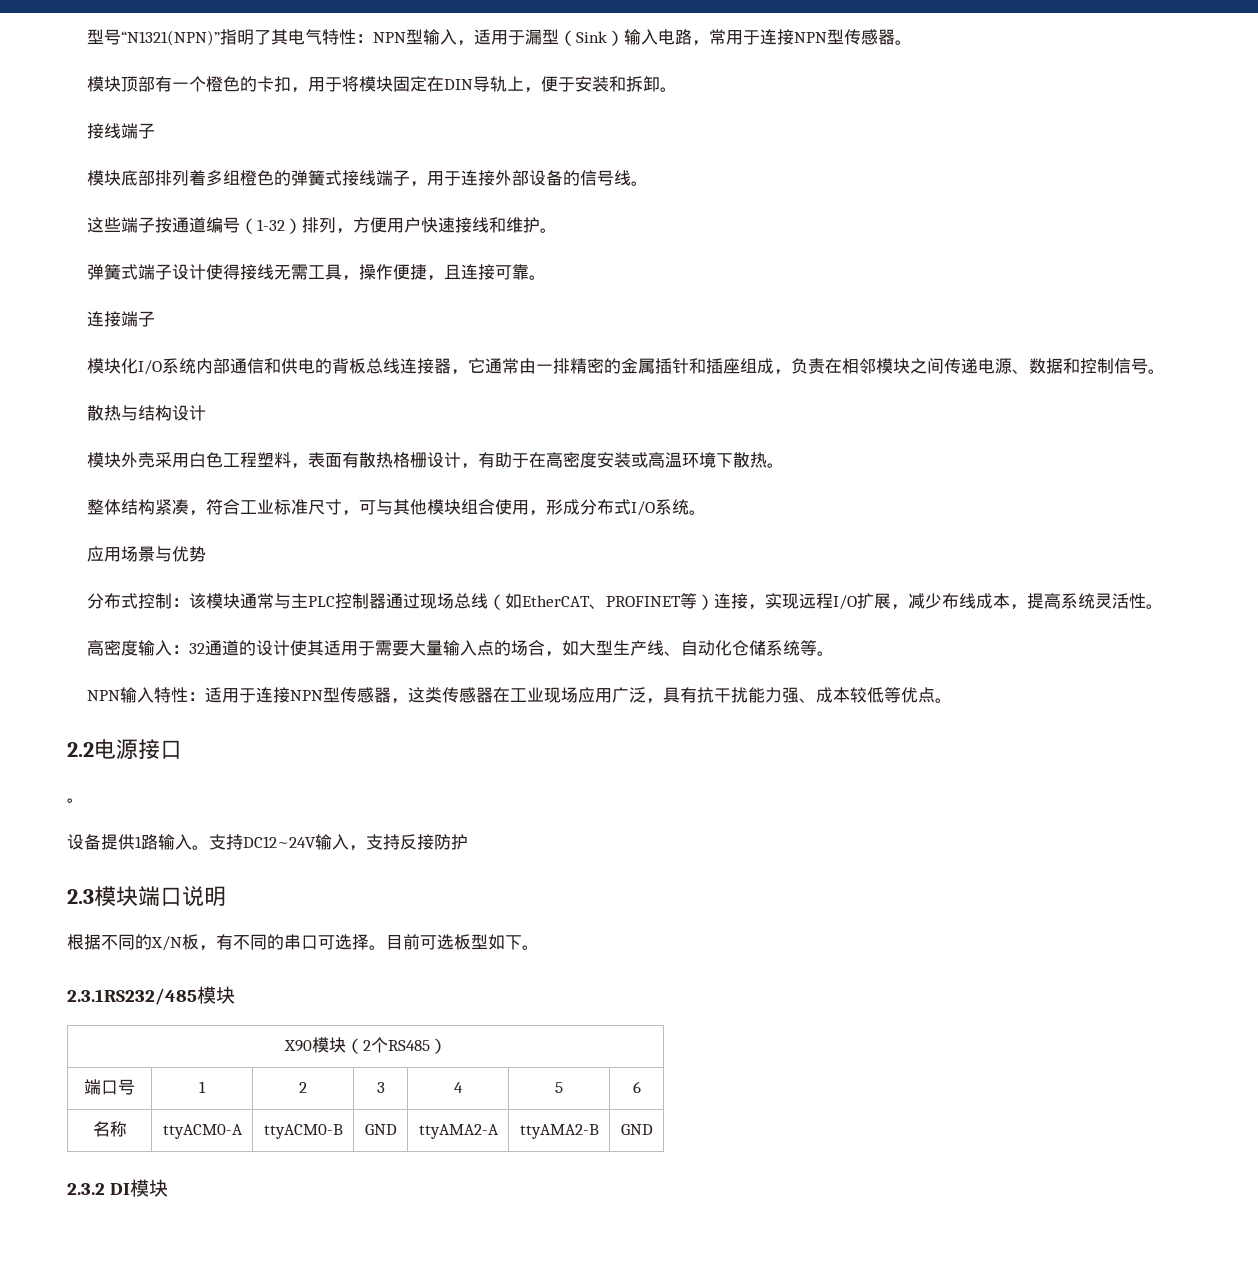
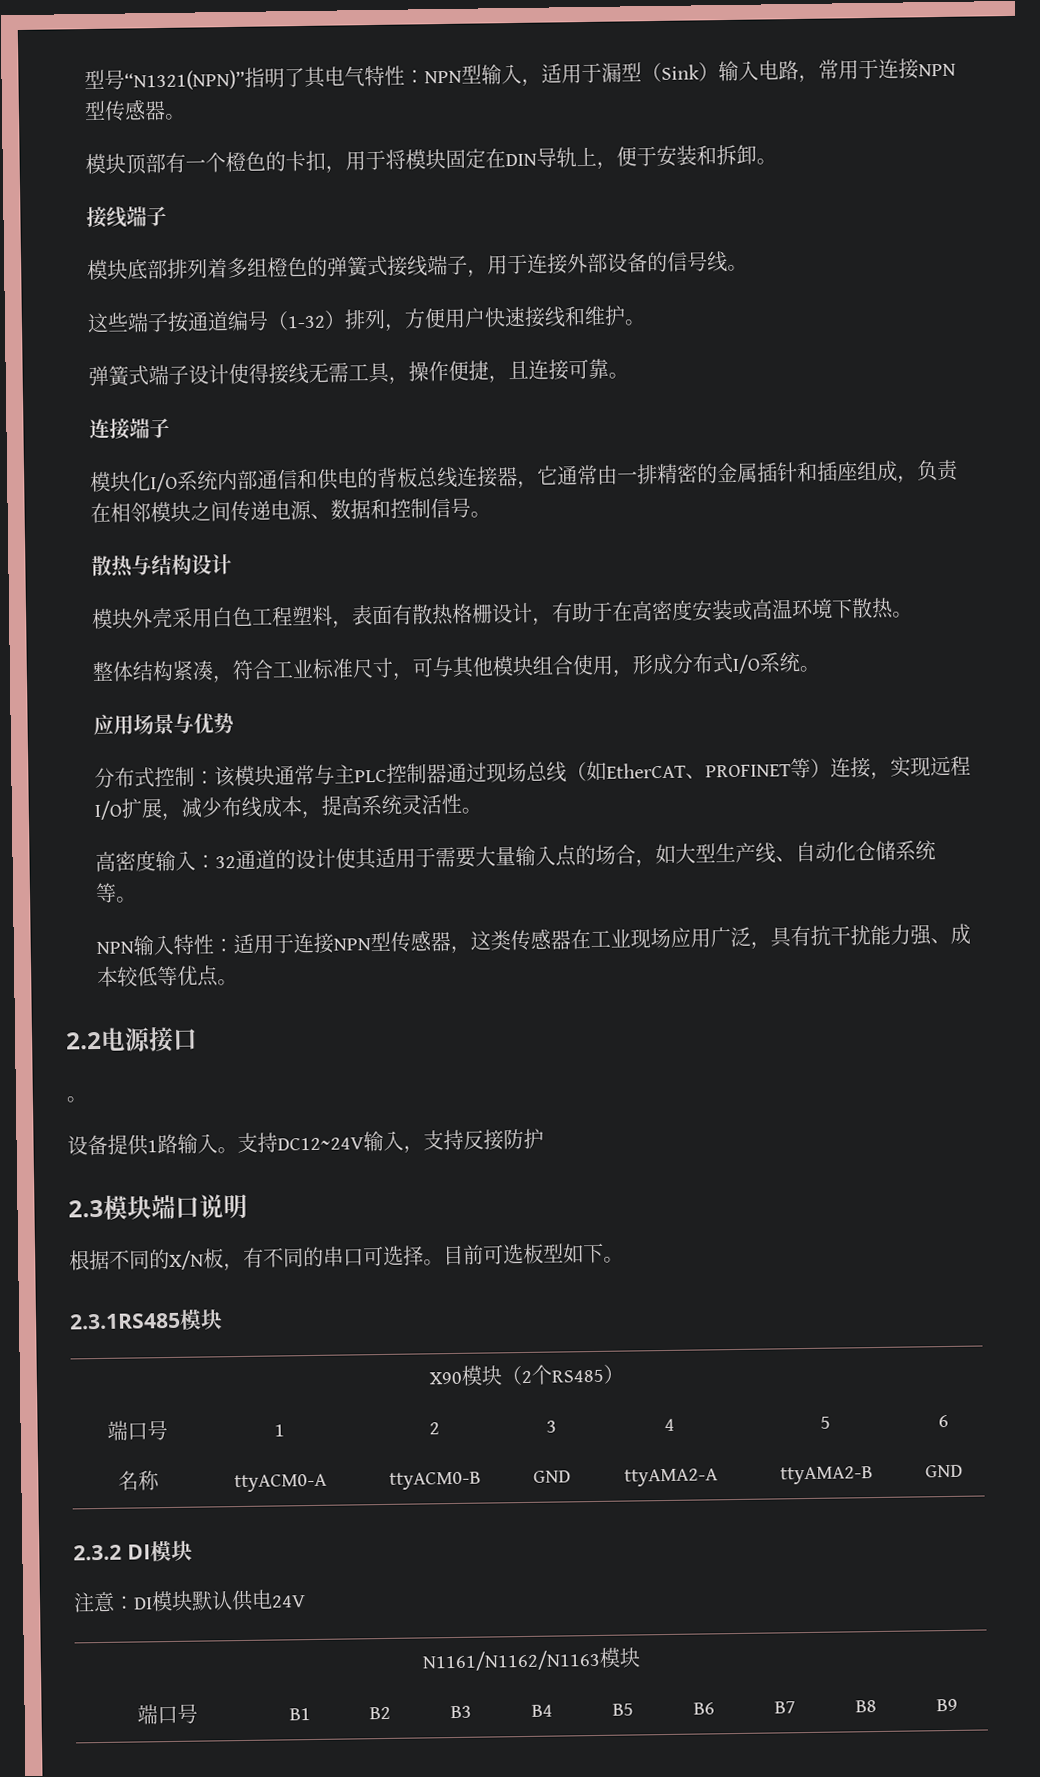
- 2.3.1RS232/485模块
+ 2.3.1RS485模块
+ 注意：DI模块默认供电24V
+ N1161/N1162/N1163模块
+ 端口号 | B1 | B2 | B3 | B4 | B5 | B6 | B7 | B8 | B9

